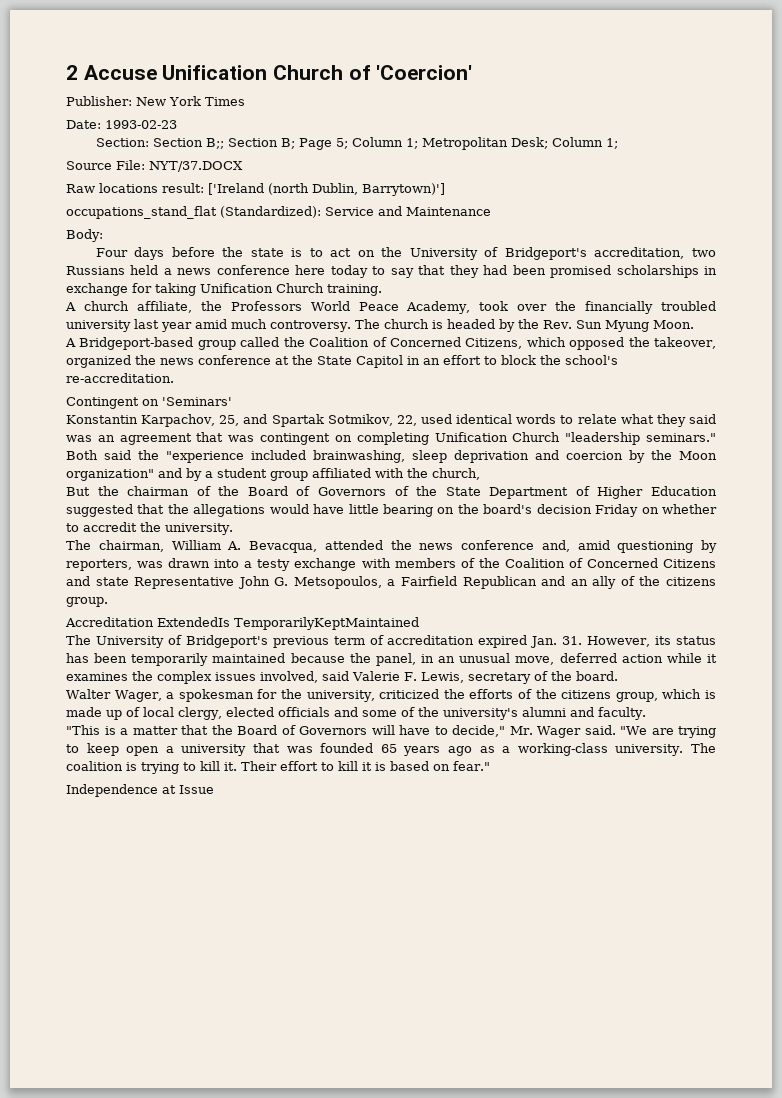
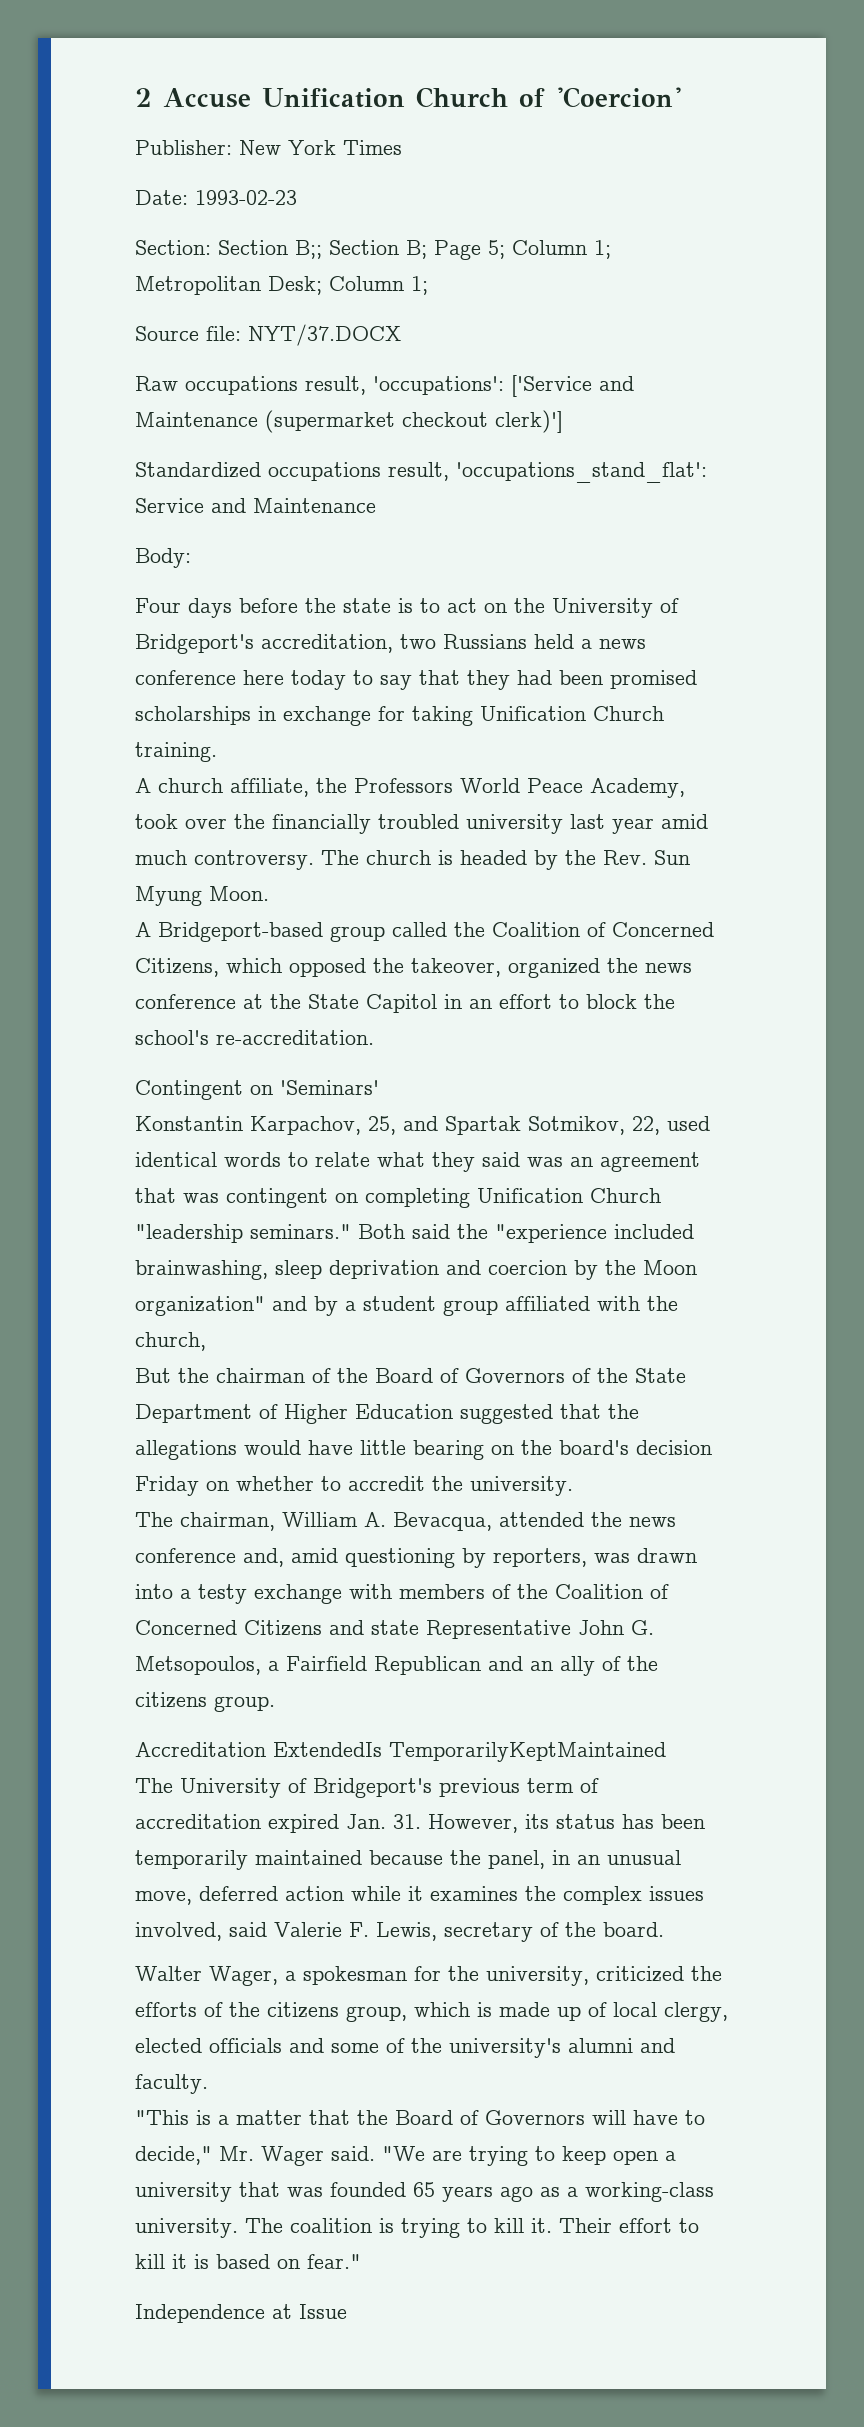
- Source File: NYT/37.DOCX
+ Source file: NYT/37.DOCX
- Raw locations result: ['Ireland (north Dublin, Barrytown)']
- occupations_stand_flat (Standardized): Service and Maintenance
+ Raw occupations result, 'occupations': ['Service and Maintenance (supermarket checkout clerk)']
+ Standardized occupations result, 'occupations_stand_flat': Service and Maintenance

